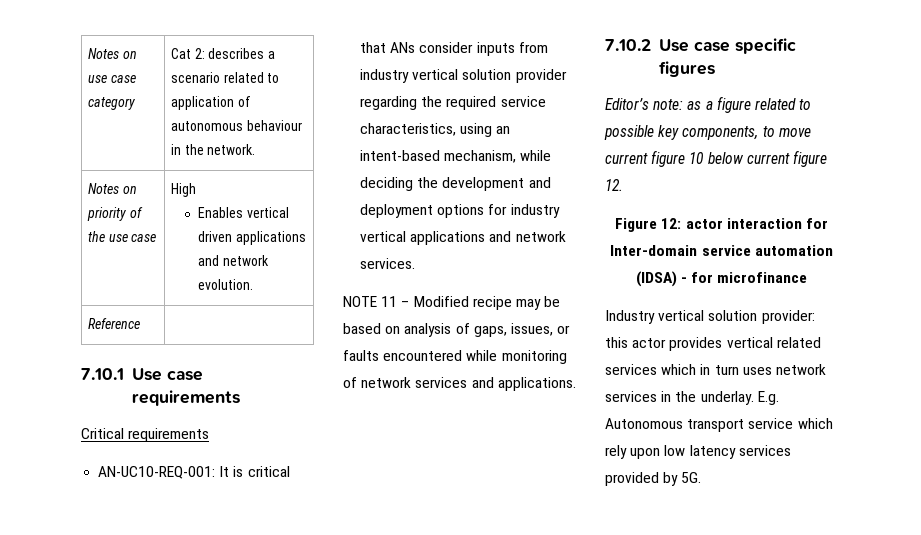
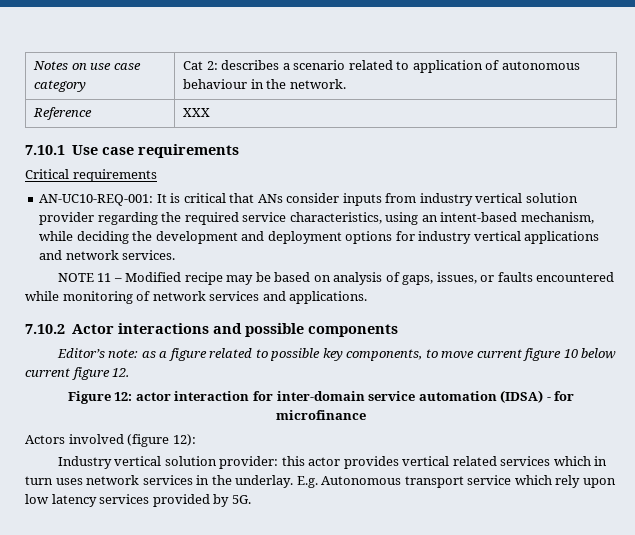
- Notes on priority of the use case | High
- Enables vertical driven applications and network evolution.
- Reference |
+ Reference | XXX
- 7.10.2 Use case specific figures
+ 7.10.2 Actor interactions and possible components
- Figure 12: actor interaction for Inter-domain service automation (IDSA) - for microfinance
+ Figure 12: actor interaction for inter-domain service automation (IDSA) - for microfinance
+ Actors involved (figure 12):

